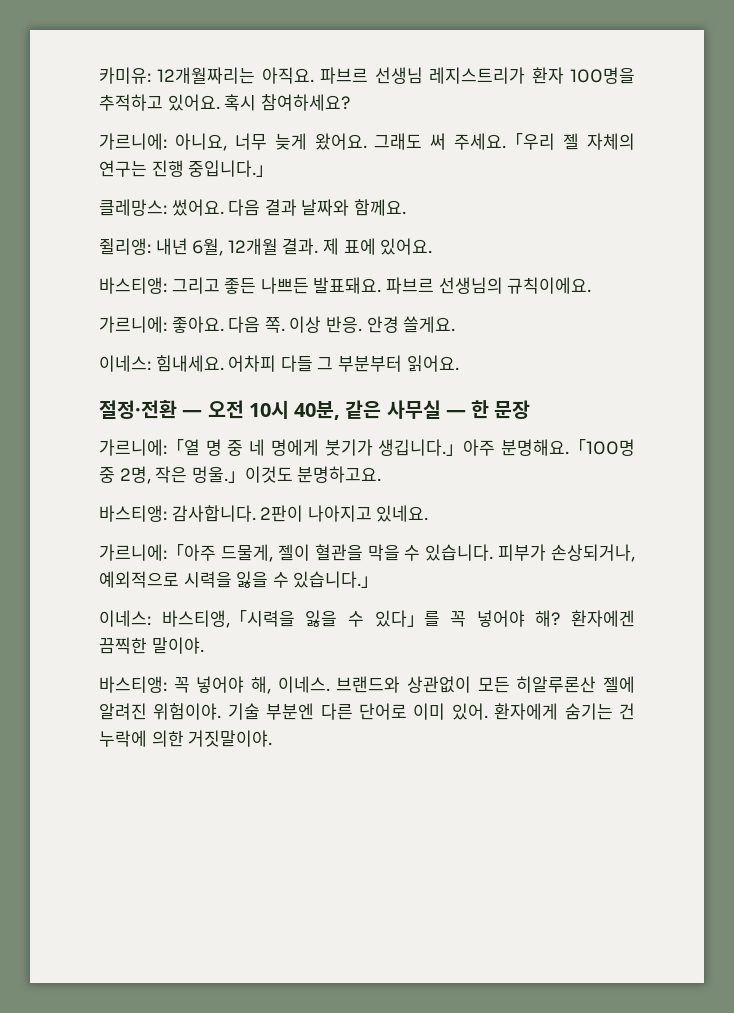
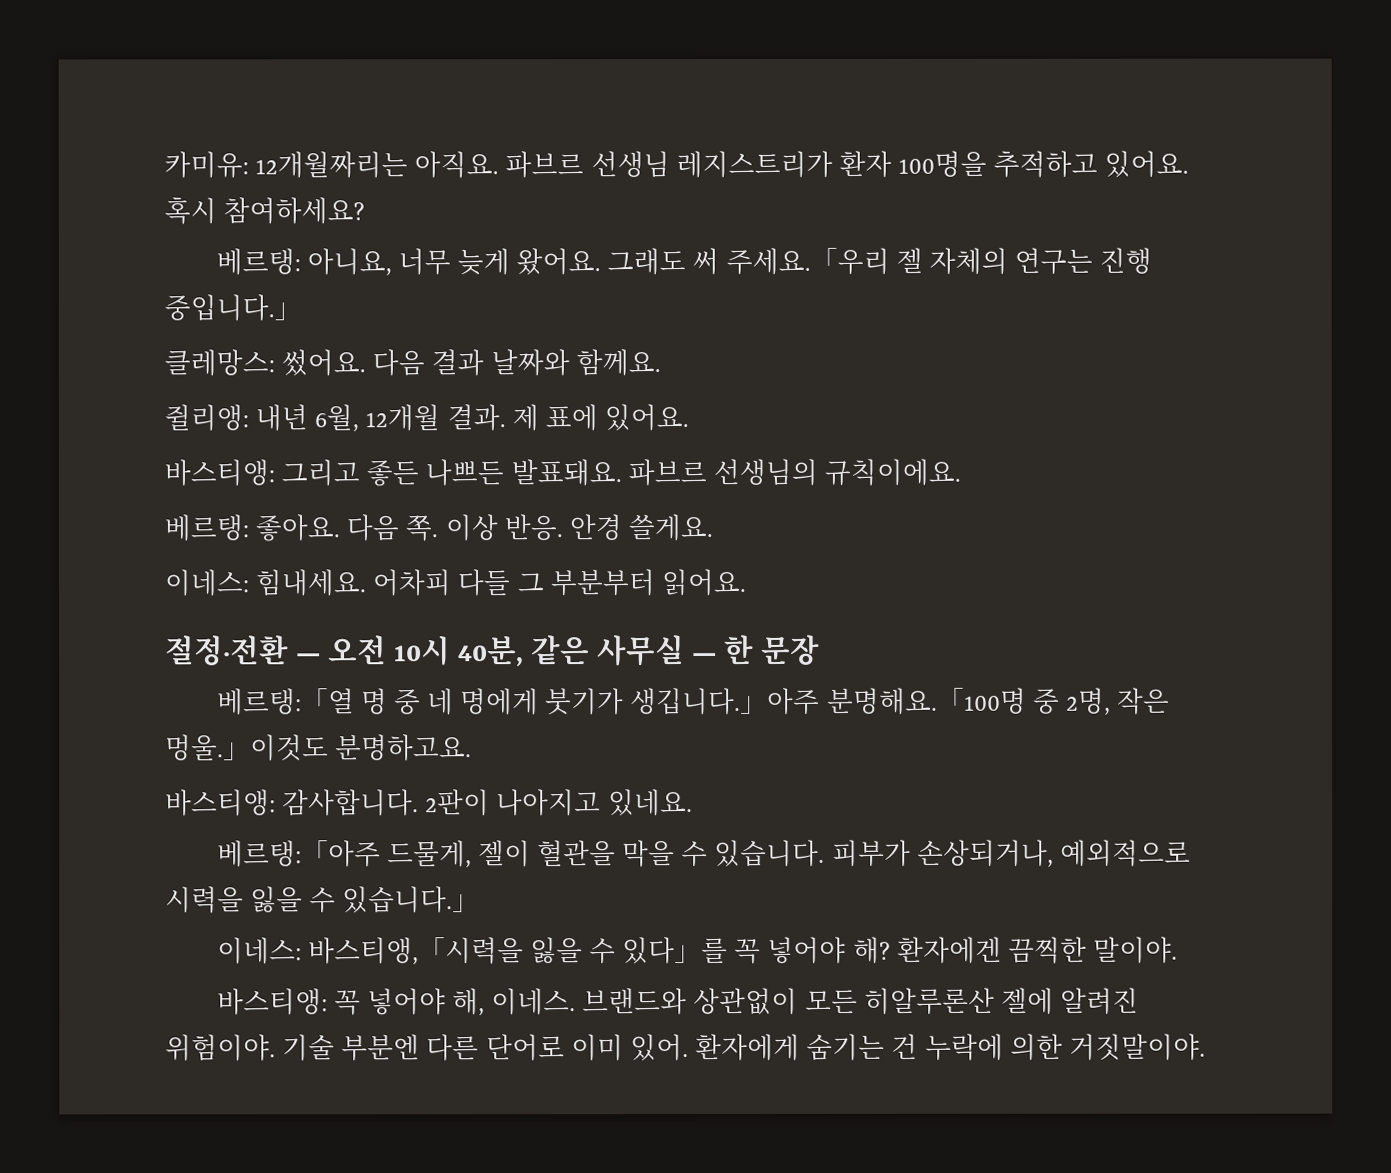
- 가르니에: 아니요, 너무 늦게 왔어요.
+ 베르탱: 아니요, 너무 늦게 왔어요.
- 가르니에: 좋아요.
+ 베르탱: 좋아요.
- 가르니에:「열 명 중 네 명에게 붓기가 생깁니다.」아주 분명해요.
+ 베르탱:「열 명 중 네 명에게 붓기가 생깁니다.」아주 분명해요.
- 가르니에:「아주 드물게, 젤이 혈관을 막을 수 있습니다.
+ 베르탱:「아주 드물게, 젤이 혈관을 막을 수 있습니다.

